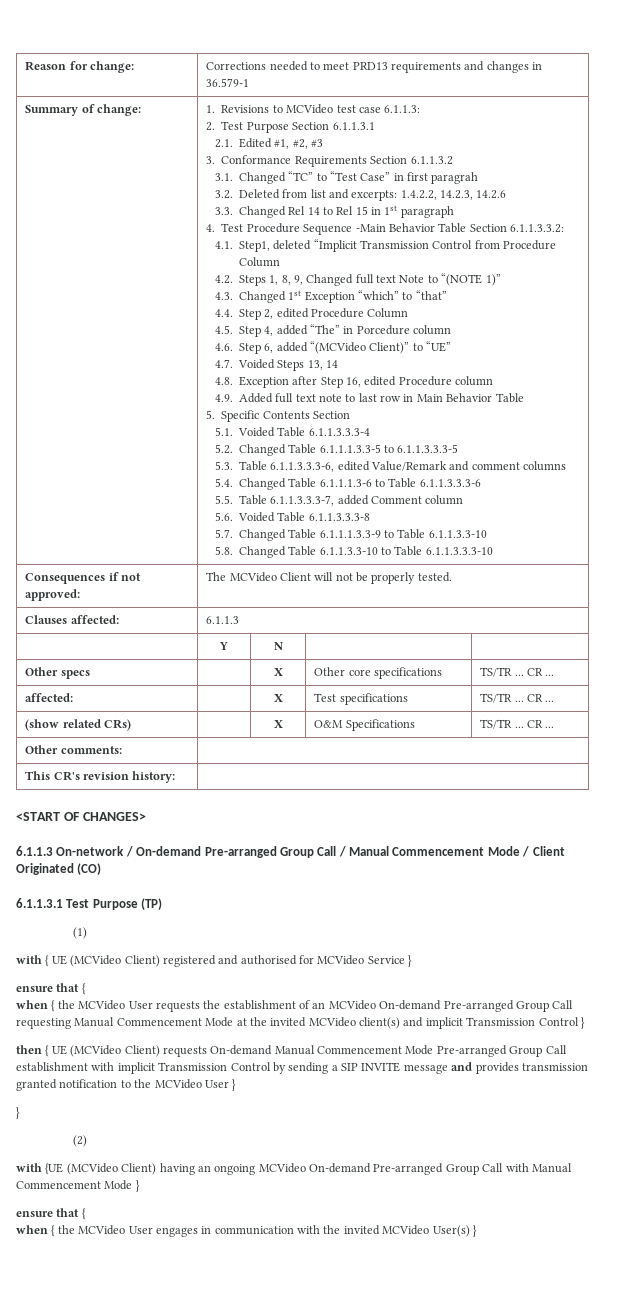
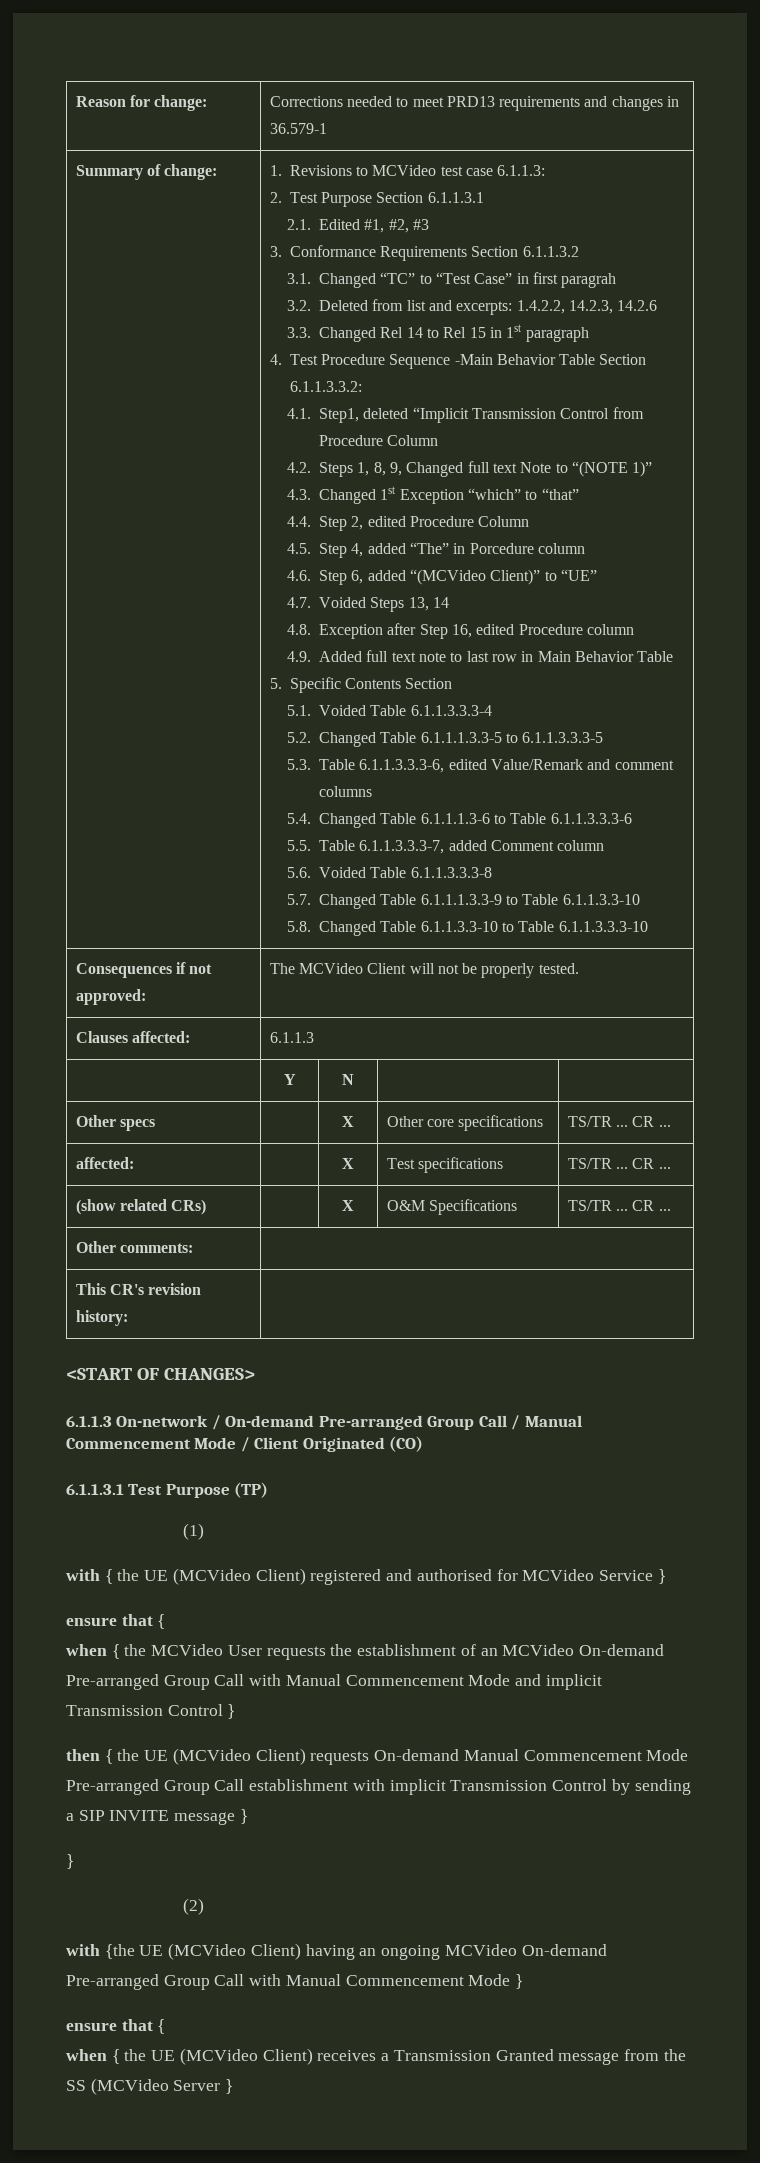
- with { UE (MCVideo Client) registered and authorised for MCVideo Service }
+ with { the UE (MCVideo Client) registered and authorised for MCVideo Service }
- when { the MCVideo User requests the establishment of an MCVideo On-demand Pre-arranged Group Call requesting Manual Commencement Mode at the invited MCVideo client(s) and implicit Transmission Control }
+ when { the MCVideo User requests the establishment of an MCVideo On-demand Pre-arranged Group Call with Manual Commencement Mode and implicit Transmission Control }
- then { UE (MCVideo Client) requests On-demand Manual Commencement Mode Pre-arranged Group Call establishment with implicit Transmission Control by sending a SIP INVITE message and provides transmission granted notification to the MCVideo User }
+ then { the UE (MCVideo Client) requests On-demand Manual Commencement Mode Pre-arranged Group Call establishment with implicit Transmission Control by sending a SIP INVITE message }
- with {UE (MCVideo Client) having an ongoing MCVideo On-demand Pre-arranged Group Call with Manual Commencement Mode }
+ with {the UE (MCVideo Client) having an ongoing MCVideo On-demand Pre-arranged Group Call with Manual Commencement Mode }
- when { the MCVideo User engages in communication with the invited MCVideo User(s) }
+ when { the UE (MCVideo Client) receives a Transmission Granted message from the SS (MCVideo Server }

